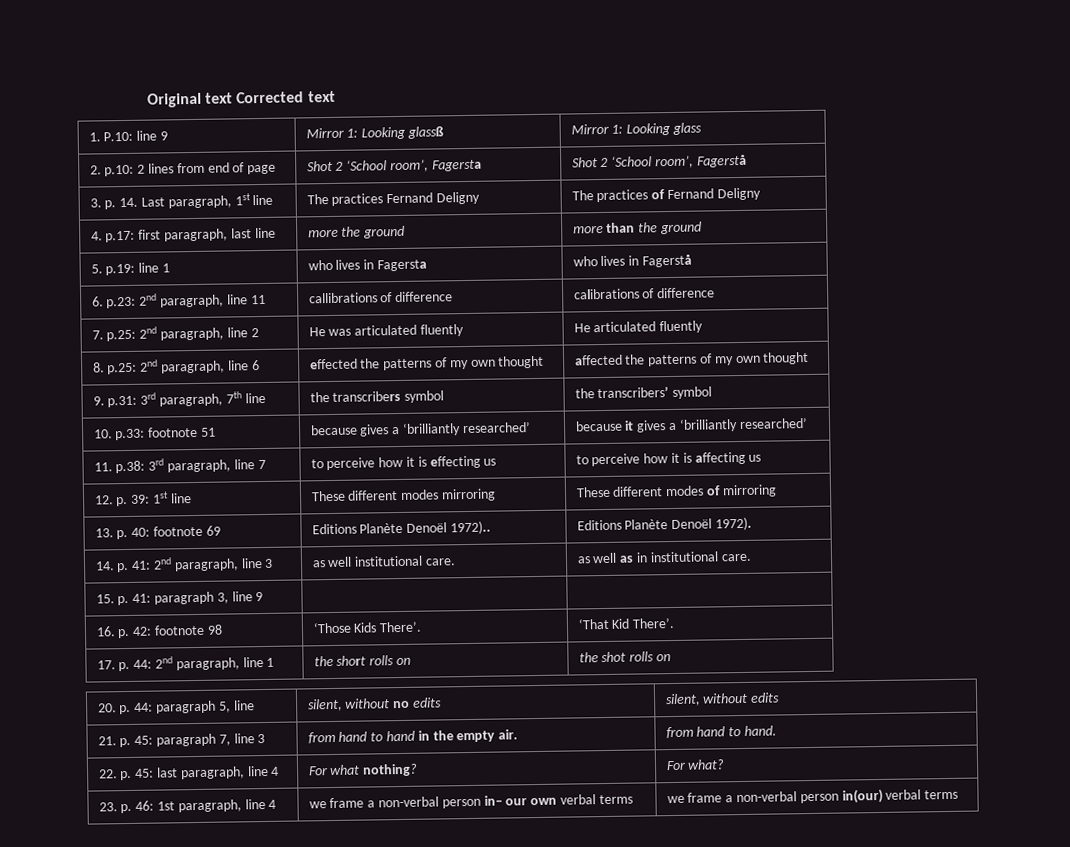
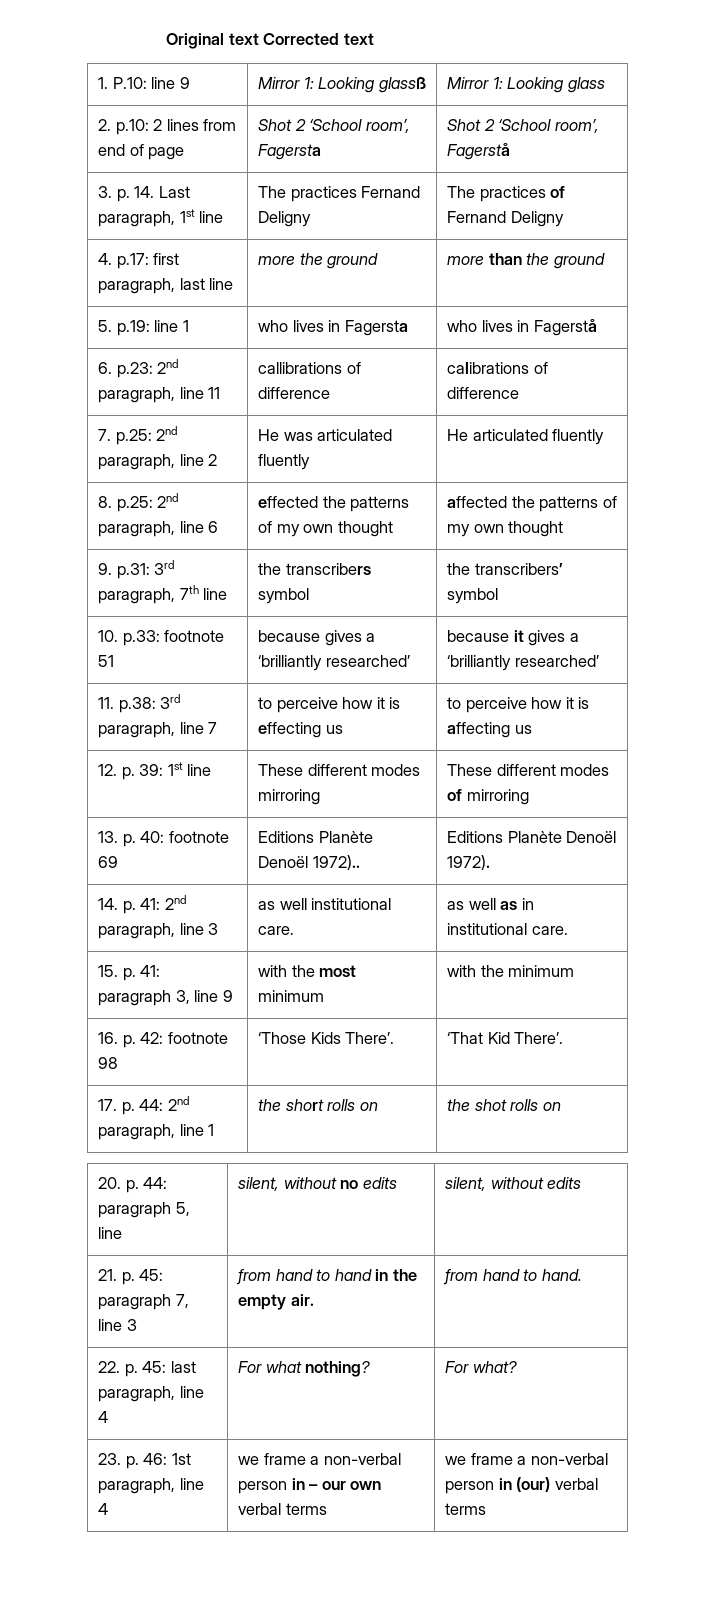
- 15. p. 41: paragraph 3, line 9 | |
+ 15. p. 41: paragraph 3, line 9 | with the most minimum | with the minimum
- 23. p. 46: 1st paragraph, line 4 | we frame a non-verbal person in– our own verbal terms | we frame a non-verbal person in(our) verbal terms
+ 23. p. 46: 1st paragraph, line 4 | we frame a non-verbal person in – our own verbal terms | we frame a non-verbal person in (our) verbal terms

